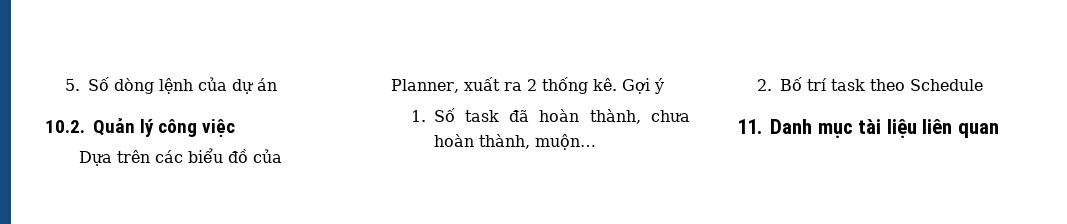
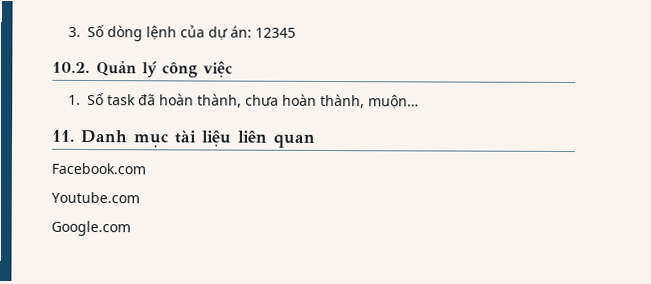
- 5. Số dòng lệnh của dự án
+ 3. Số dòng lệnh của dự án: 12345
- Dựa trên các biểu đồ của Planner, xuất ra 2 thống kê. Gợi ý
- 2. Bố trí task theo Schedule
+ Facebook.com
+ Youtube.com
+ Google.com

